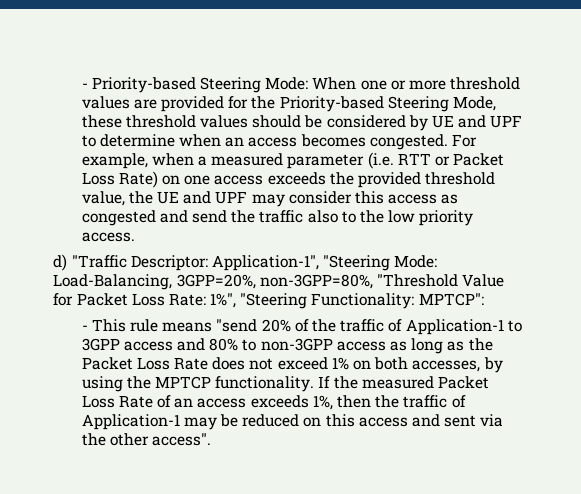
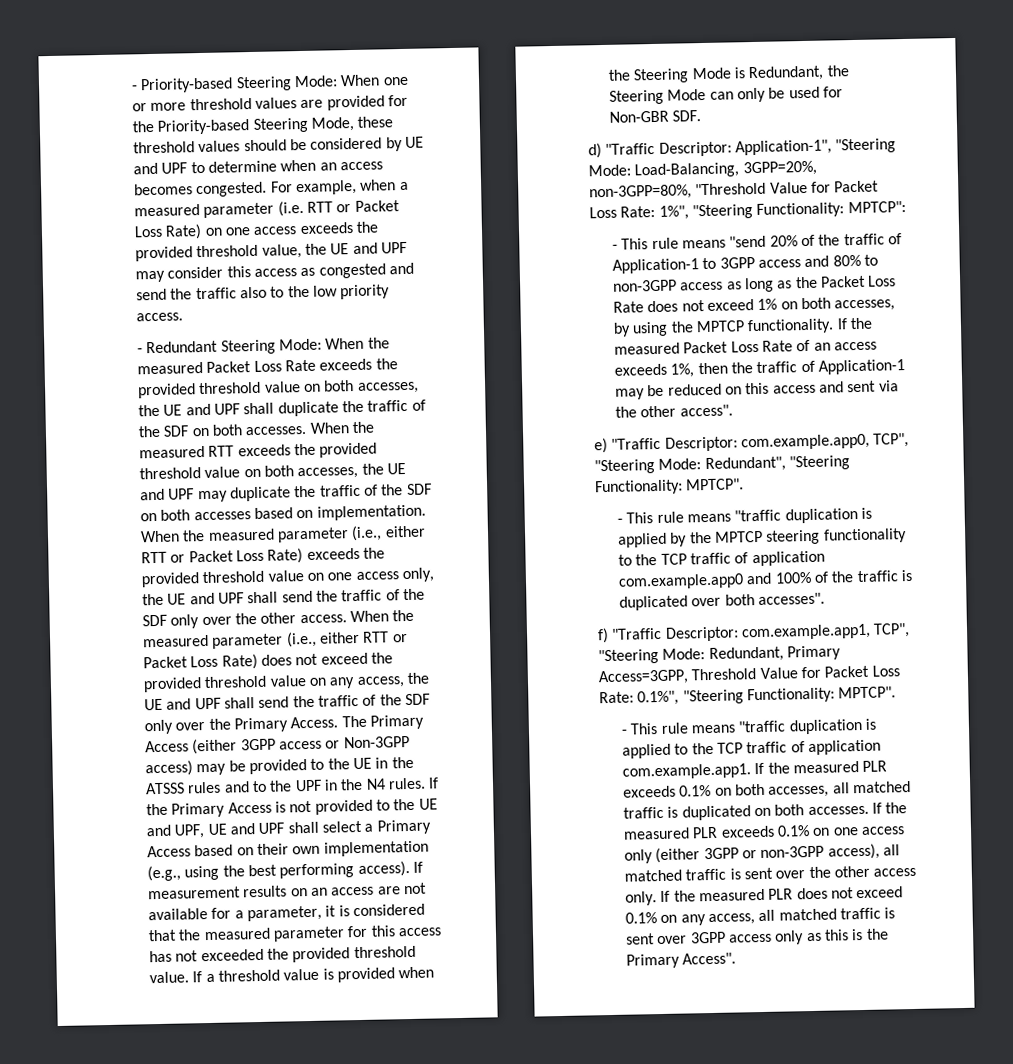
+ - Redundant Steering Mode: When the measured Packet Loss Rate exceeds the provided threshold value on both accesses, the UE and UPF shall duplicate the traffic of the SDF on both accesses. When the measured RTT exceeds the provided threshold value on both accesses, the UE and UPF may duplicate the traffic of the SDF on both accesses based on implementation. When the measured parameter (i.e., either RTT or Packet Loss Rate) exceeds the provided threshold value on one access only, the UE and UPF shall send the traffic of the SDF only over the other access. When the measured parameter (i.e., either RTT or Packet Loss Rate) does not exceed the provided threshold value on any access, the UE and UPF shall send the traffic of the SDF only over the Primary Access. The Primary Access (either 3GPP access or Non-3GPP access) may be provided to the UE in the ATSSS rules and to the UPF in the N4 rules. If the Primary Access is not provided to the UE and UPF, UE and UPF shall select a Primary Access based on their own implementation (e.g., using the best performing access). If measurement results on an access are not available for a parameter, it is considered that the measured parameter for this access has not exceeded the provided threshold value. If a threshold value is provided when the Steering Mode is Redundant, the Steering Mode can only be used for Non-GBR SDF.
+ e) "Traffic Descriptor: com.example.app0, TCP", "Steering Mode: Redundant", "Steering Functionality: MPTCP".
+ - This rule means "traffic duplication is applied by the MPTCP steering functionality to the TCP traffic of application com.example.app0 and 100% of the traffic is duplicated over both accesses".
+ f) "Traffic Descriptor: com.example.app1, TCP", "Steering Mode: Redundant, Primary Access=3GPP, Threshold Value for Packet Loss Rate: 0.1%", "Steering Functionality: MPTCP".
+ - This rule means "traffic duplication is applied to the TCP traffic of application com.example.app1. If the measured PLR exceeds 0.1% on both accesses, all matched traffic is duplicated on both accesses. If the measured PLR exceeds 0.1% on one access only (either 3GPP or non-3GPP access), all matched traffic is sent over the other access only. If the measured PLR does not exceed 0.1% on any access, all matched traffic is sent over 3GPP access only as this is the Primary Access".

